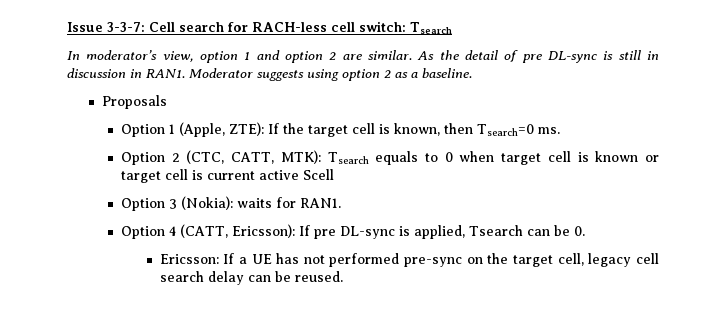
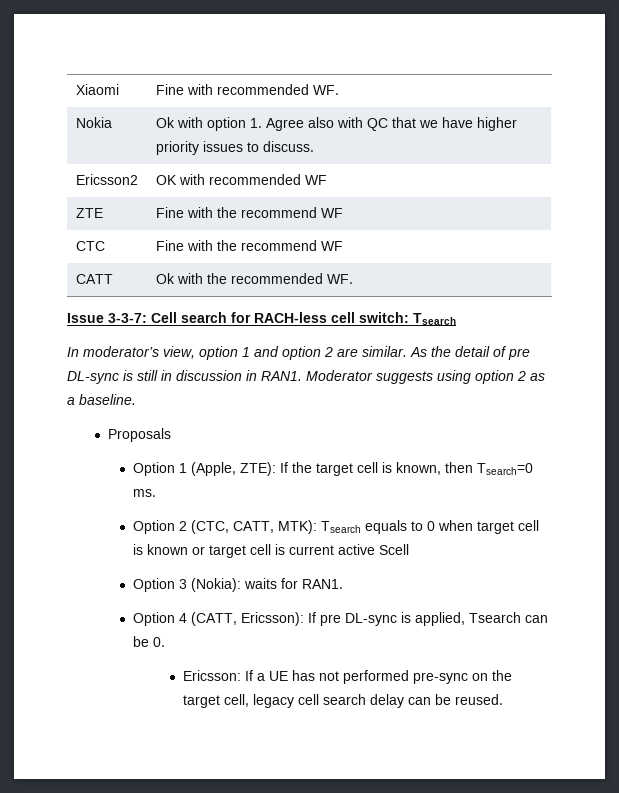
+ Xiaomi | Fine with recommended WF.
+ Nokia | Ok with option 1. Agree also with QC that we have higher priority issues to discuss.
+ Ericsson2 | OK with recommended WF
+ ZTE | Fine with the recommend WF
+ CTC | Fine with the recommend WF
+ CATT | Ok with the recommended WF.

